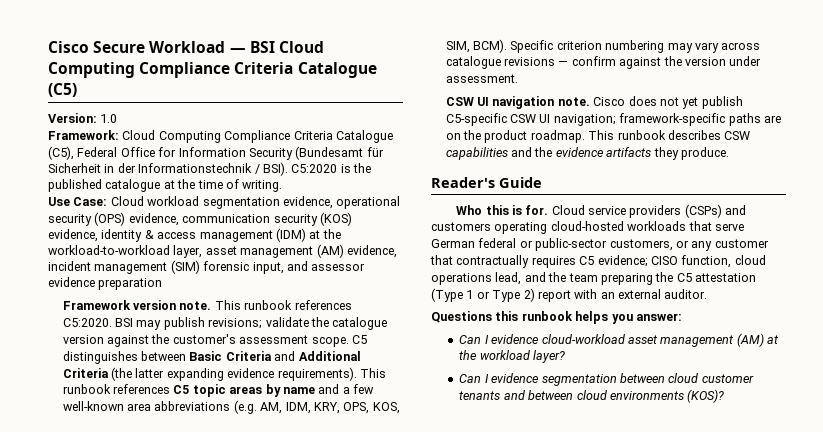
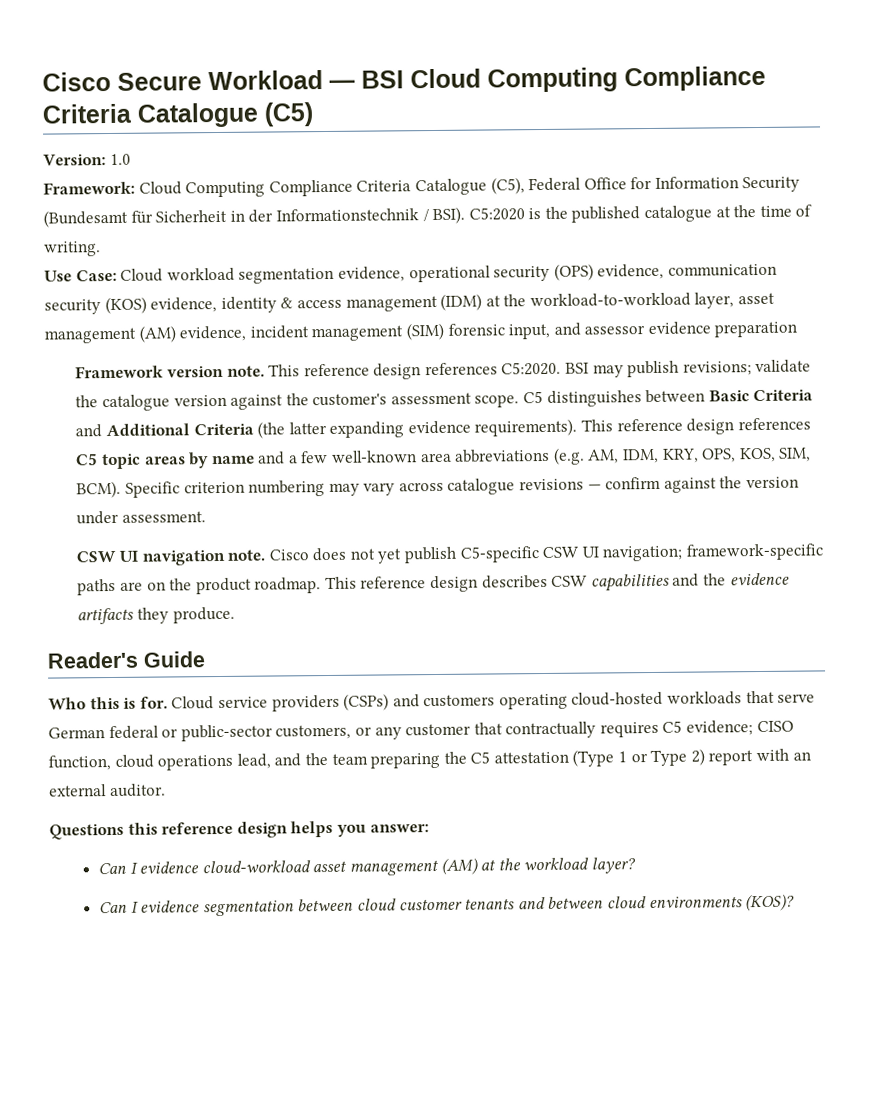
- This runbook references C5:2020.
+ This reference design references C5:2020.
- This runbook references C5 topic areas by name and a few well-known area abbreviations (e.g. AM, IDM, KRY, OPS, KOS, SIM, BCM).
+ This reference design references C5 topic areas by name and a few well-known area abbreviations (e.g. AM, IDM, KRY, OPS, KOS, SIM, BCM).
- This runbook describes CSW capabilities and the evidence artifacts they produce.
+ This reference design describes CSW capabilities and the evidence artifacts they produce.
- Questions this runbook helps you answer:
+ Questions this reference design helps you answer:

